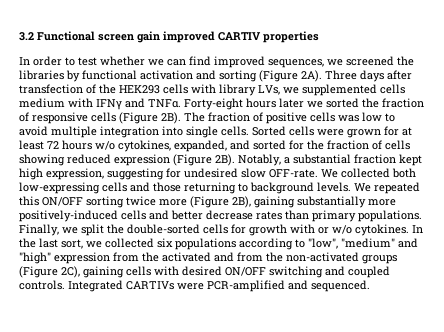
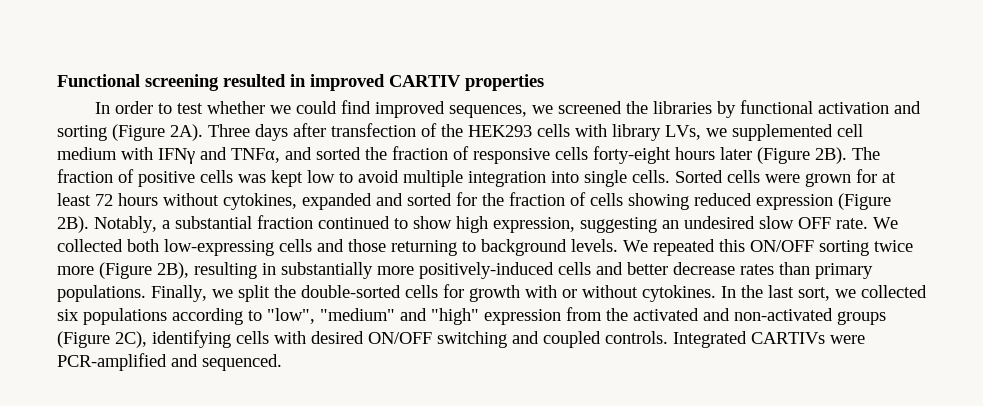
- 3.2 Functional screen gain improved CARTIV properties
+ Functional screening resulted in improved CARTIV properties
- In order to test whether we can find improved sequences, we screened the libraries by functional activation and sorting (Figure 2A).
+ In order to test whether we could find improved sequences, we screened the libraries by functional activation and sorting (Figure 2A).
- Three days after transfection of the HEK293 cells with library LVs, we supplemented cells medium with IFNγ and TNFα. Forty-eight hours later we sorted the fraction of responsive cells (Figure 2B).
+ Three days after transfection of the HEK293 cells with library LVs, we supplemented cell medium with IFNγ and TNFα, and sorted the fraction of responsive cells forty-eight hours later (Figure 2B).
- The fraction of positive cells was low to avoid multiple integration into single cells.
+ The fraction of positive cells was kept low to avoid multiple integration into single cells.
- Sorted cells were grown for at least 72 hours w/o cytokines, expanded, and sorted for the fraction of cells showing reduced expression (Figure 2B).
+ Sorted cells were grown for at least 72 hours without cytokines, expanded and sorted for the fraction of cells showing reduced expression (Figure 2B).
- Notably, a substantial fraction kept high expression, suggesting for undesired slow OFF-rate.
+ Notably, a substantial fraction continued to show high expression, suggesting an undesired slow OFF rate.
- We repeated this ON/OFF sorting twice more (Figure 2B), gaining substantially more positively-induced cells and better decrease rates than primary populations.
+ We repeated this ON/OFF sorting twice more (Figure 2B), resulting in substantially more positively-induced cells and better decrease rates than primary populations.
- Finally, we split the double-sorted cells for growth with or w/o cytokines.
+ Finally, we split the double-sorted cells for growth with or without cytokines.
- In the last sort, we collected six populations according to "low", "medium" and "high" expression from the activated and from the non-activated groups (Figure 2C), gaining cells with desired ON/OFF switching and coupled controls.
+ In the last sort, we collected six populations according to "low", "medium" and "high" expression from the activated and non-activated groups (Figure 2C), identifying cells with desired ON/OFF switching and coupled controls.

